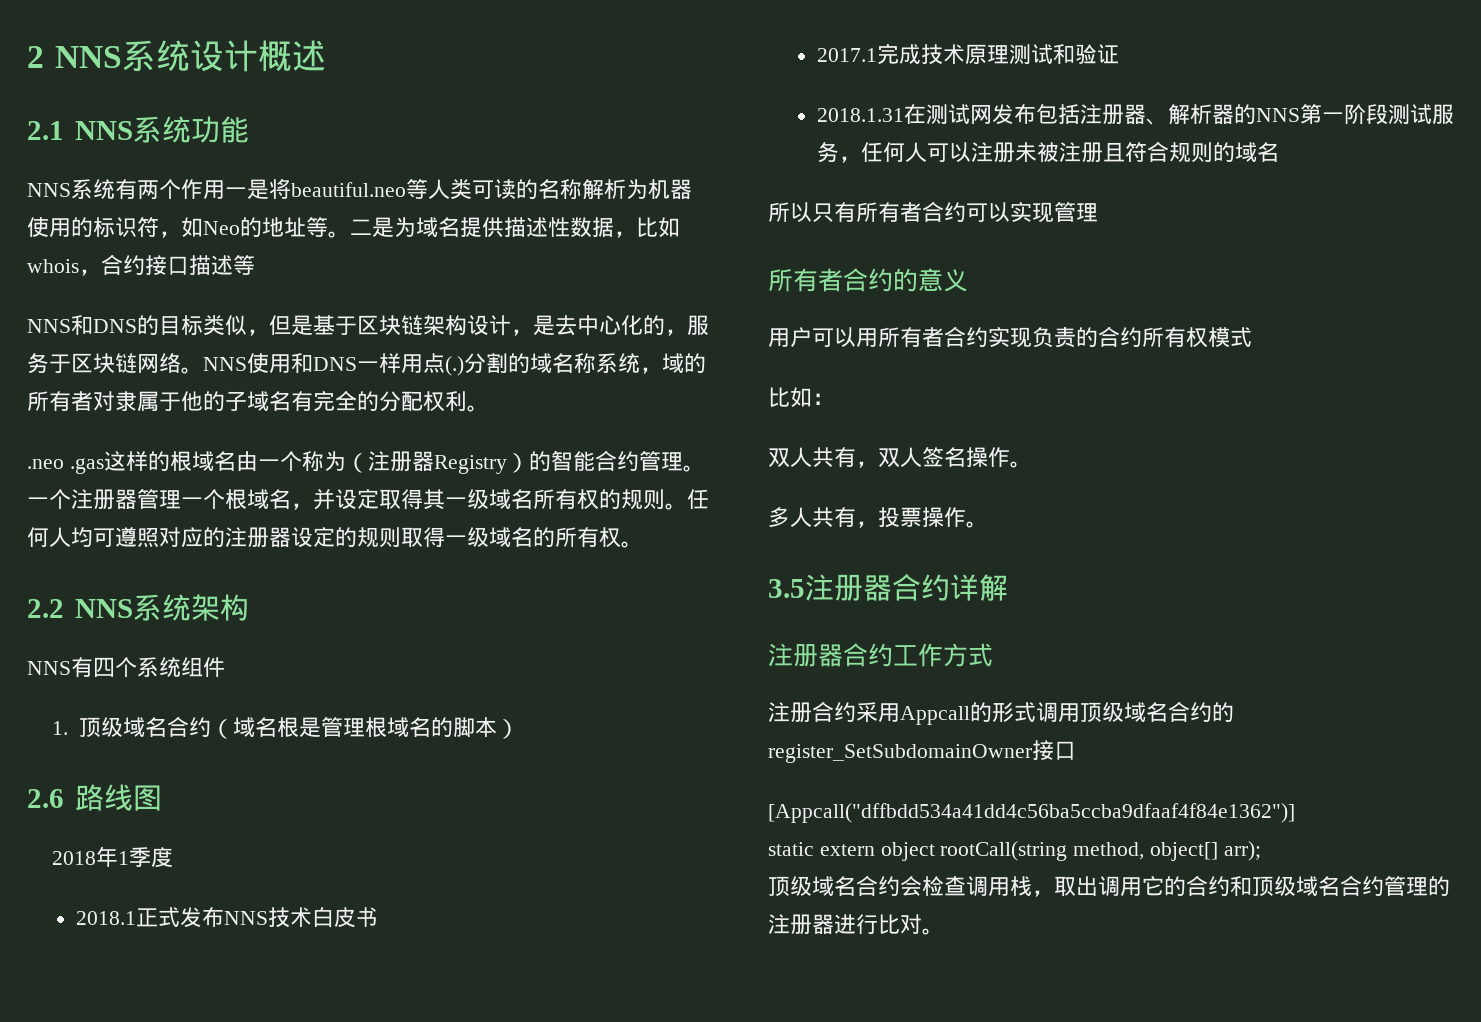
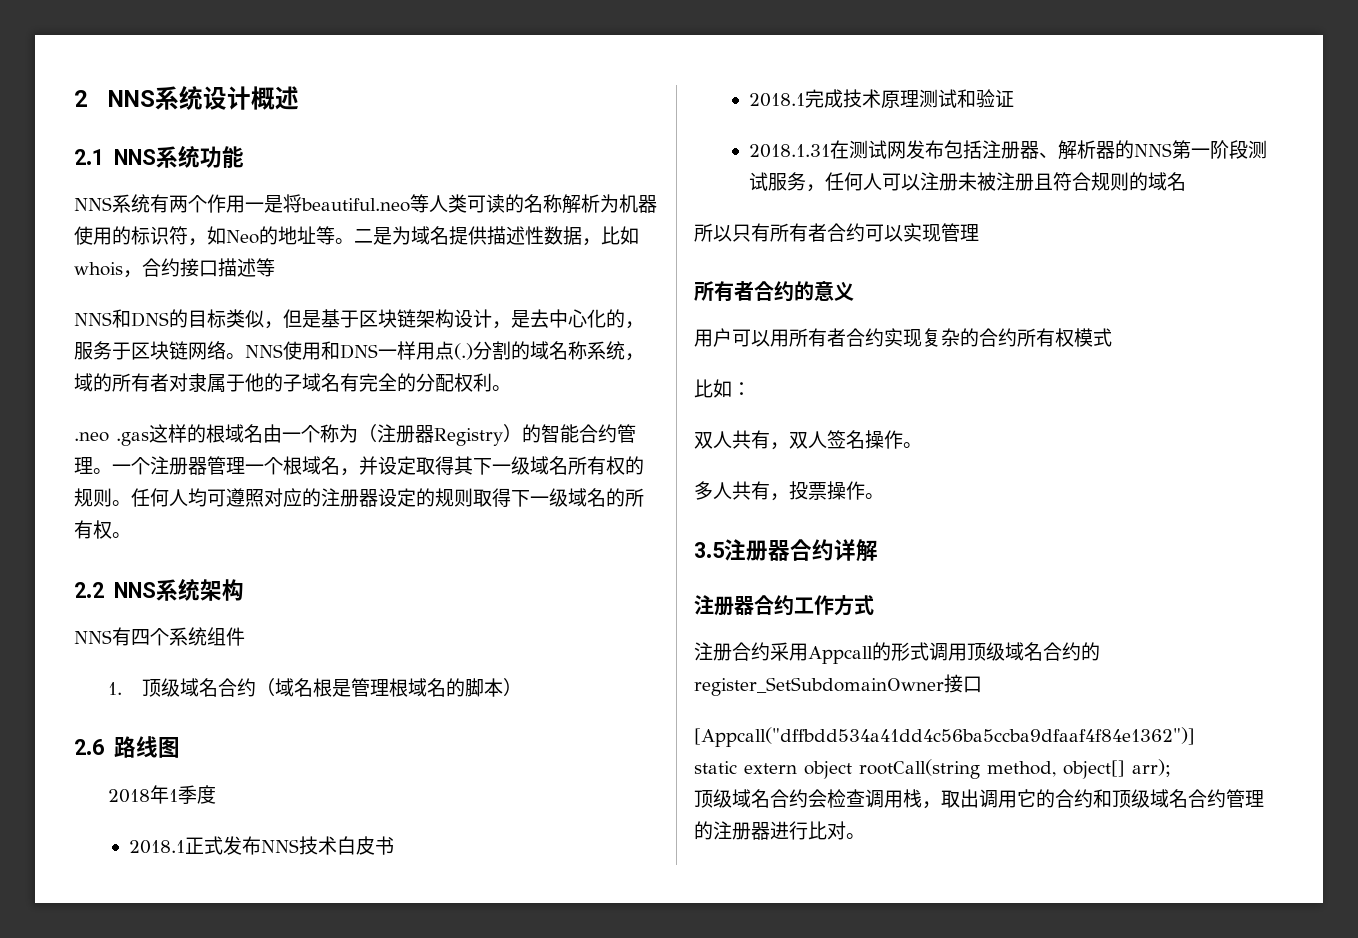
- 一个注册器管理一个根域名，并设定取得其一级域名所有权的规则。
+ 一个注册器管理一个根域名，并设定取得其下一级域名所有权的规则。
- 任何人均可遵照对应的注册器设定的规则取得一级域名的所有权。
+ 任何人均可遵照对应的注册器设定的规则取得下一级域名的所有权。
- 2017.1完成技术原理测试和验证
+ 2018.1完成技术原理测试和验证
- 用户可以用所有者合约实现负责的合约所有权模式
+ 用户可以用所有者合约实现复杂的合约所有权模式

